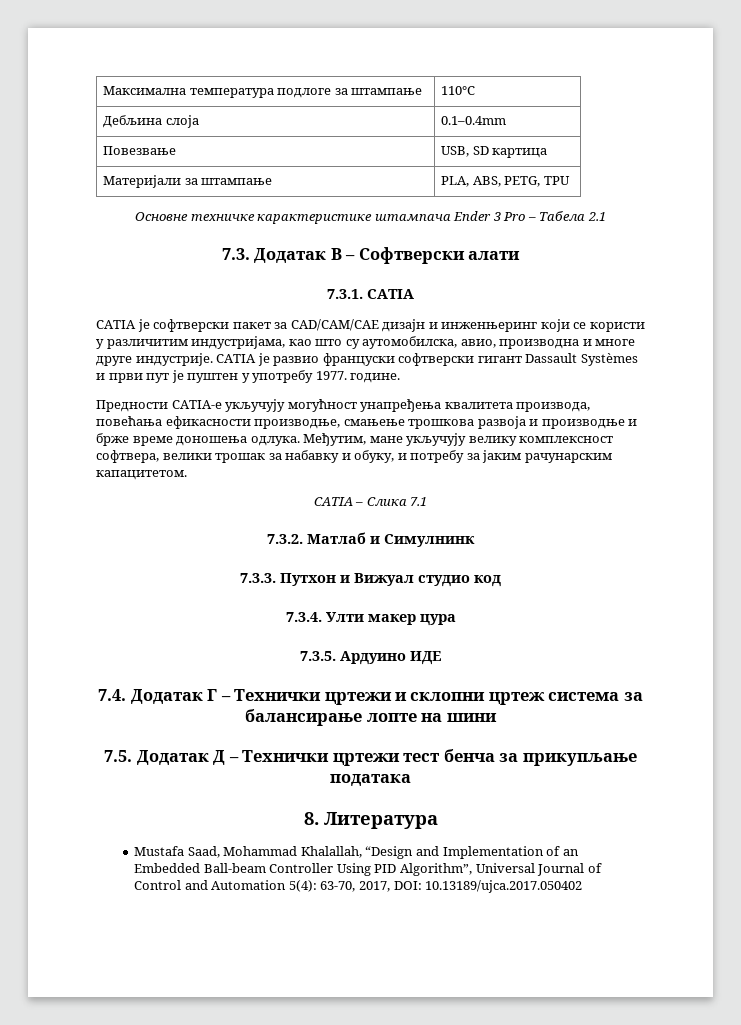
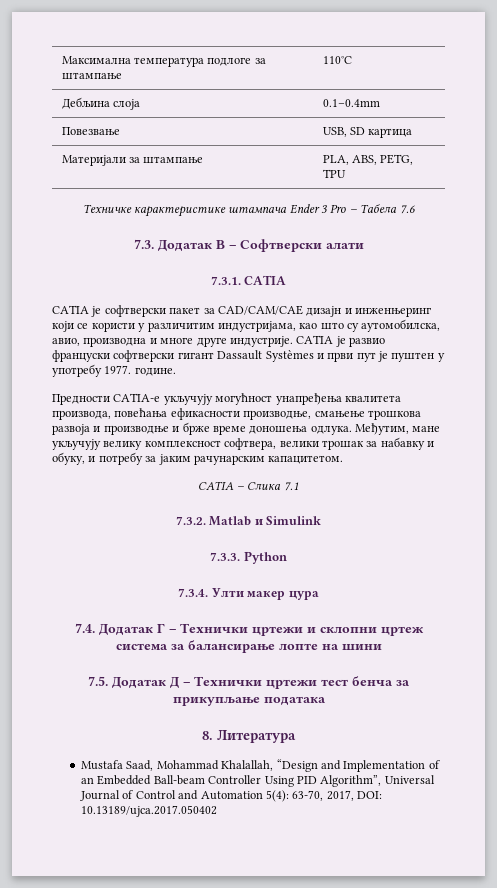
- Основне техничке карактеристике штампача Ender 3 Pro – Табела 2.1
+ Техничке карактеристике штампача Ender 3 Pro – Табела 7.6
- 7.3.2. Матлаб и Симулнинк
- 7.3.3. Путхон и Вижуал студио код
+ 7.3.2. Matlab и Simulink
+ 7.3.3. Python
- 7.3.5. Ардуино ИДЕ

